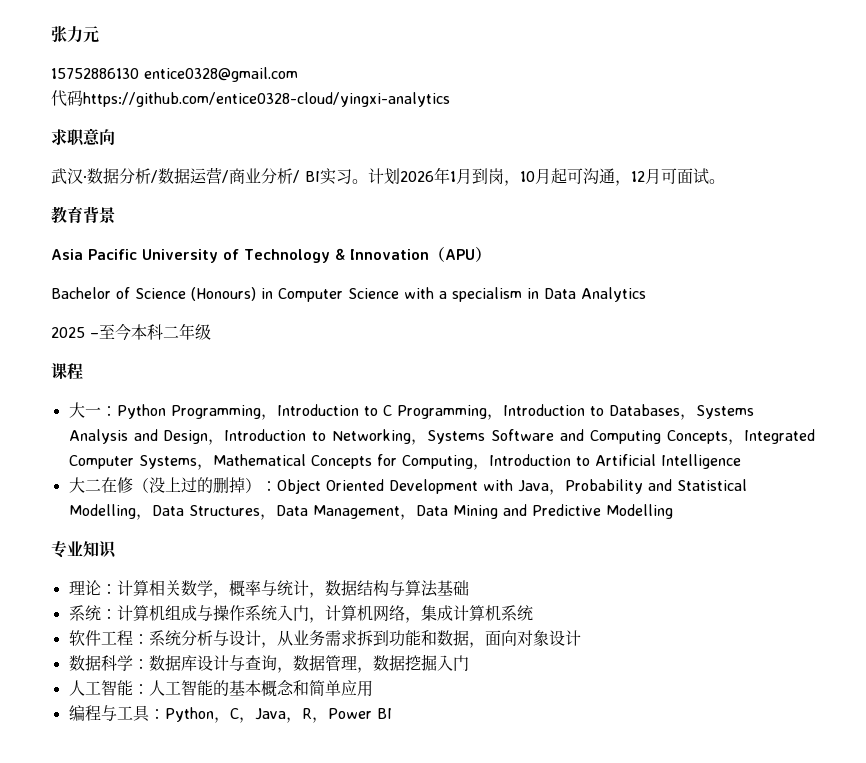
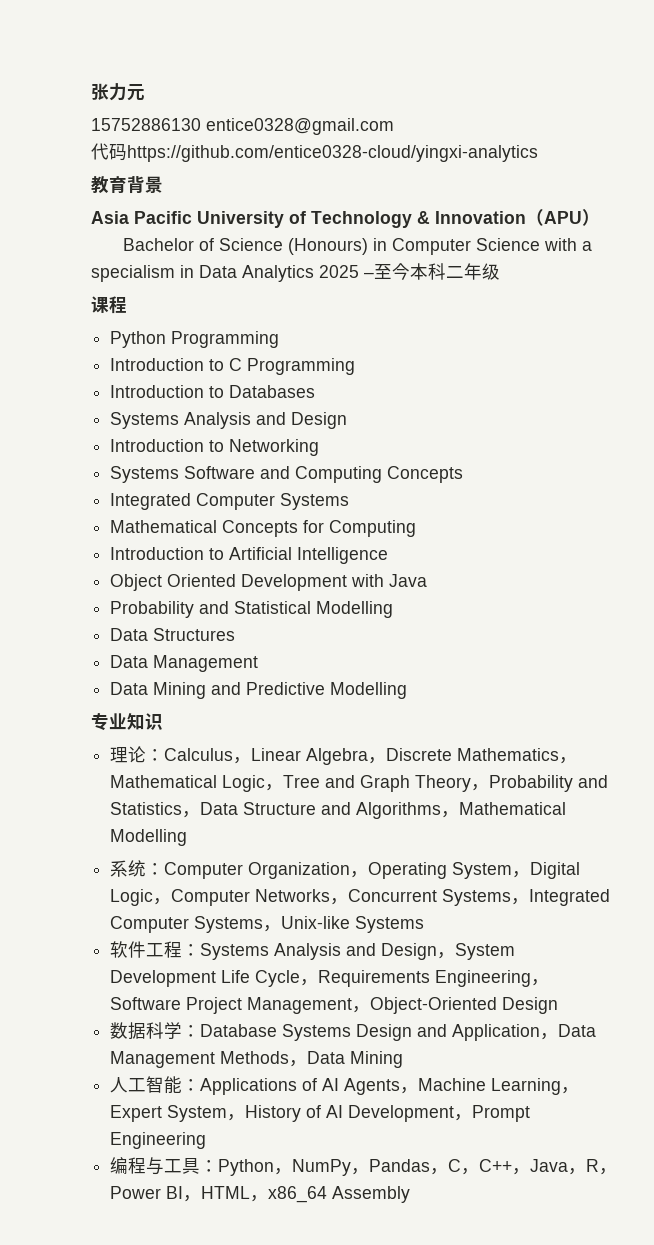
- 求职意向
- 武汉·数据分析/数据运营/商业分析/ BI实习。计划2026年1月到岗，10月起可沟通，12月可面试。
- Bachelor of Science (Honours) in Computer Science with a specialism in Data Analytics
- 2025 –至今本科二年级
+ Bachelor of Science (Honours) in Computer Science with a specialism in Data Analytics 2025 –至今本科二年级
- 大一：Python Programming，Introduction to C Programming，Introduction to Databases，Systems Analysis and Design，Introduction to Networking，Systems Software and Computing Concepts，Integrated Computer Systems，Mathematical Concepts for Computing，Introduction to Artificial Intelligence
+ Python Programming
+ Introduction to C Programming
+ Introduction to Databases
+ Systems Analysis and Design
+ Introduction to Networking
+ Systems Software and Computing Concepts
+ Integrated Computer Systems
+ Mathematical Concepts for Computing
+ Introduction to Artificial Intelligence
- 大二在修（没上过的删掉）：Object Oriented Development with Java，Probability and Statistical Modelling，Data Structures，Data Management，Data Mining and Predictive Modelling
+ Object Oriented Development with Java
+ Probability and Statistical Modelling
+ Data Structures
+ Data Management
+ Data Mining and Predictive Modelling
- 理论：计算相关数学，概率与统计，数据结构与算法基础
- 系统：计算机组成与操作系统入门，计算机网络，集成计算机系统
- 软件工程：系统分析与设计，从业务需求拆到功能和数据，面向对象设计
- 数据科学：数据库设计与查询，数据管理，数据挖掘入门
- 人工智能：人工智能的基本概念和简单应用
+ 理论：Calculus，Linear Algebra，Discrete Mathematics，Mathematical Logic，Tree and Graph Theory，Probability and Statistics，Data Structure and Algorithms，Mathematical Modelling
+ 系统：Computer Organization，Operating System，Digital Logic，Computer Networks，Concurrent Systems，Integrated Computer Systems，Unix-like Systems
+ 软件工程：Systems Analysis and Design，System Development Life Cycle，Requirements Engineering，Software Project Management，Object-Oriented Design
+ 数据科学：Database Systems Design and Application，Data Management Methods，Data Mining
+ 人工智能：Applications of AI Agents，Machine Learning，Expert System，History of AI Development，Prompt Engineering
- 编程与工具：Python，C，Java，R，Power BI
+ 编程与工具：Python，NumPy，Pandas，C，C++，Java，R，Power BI，HTML，x86_64 Assembly

